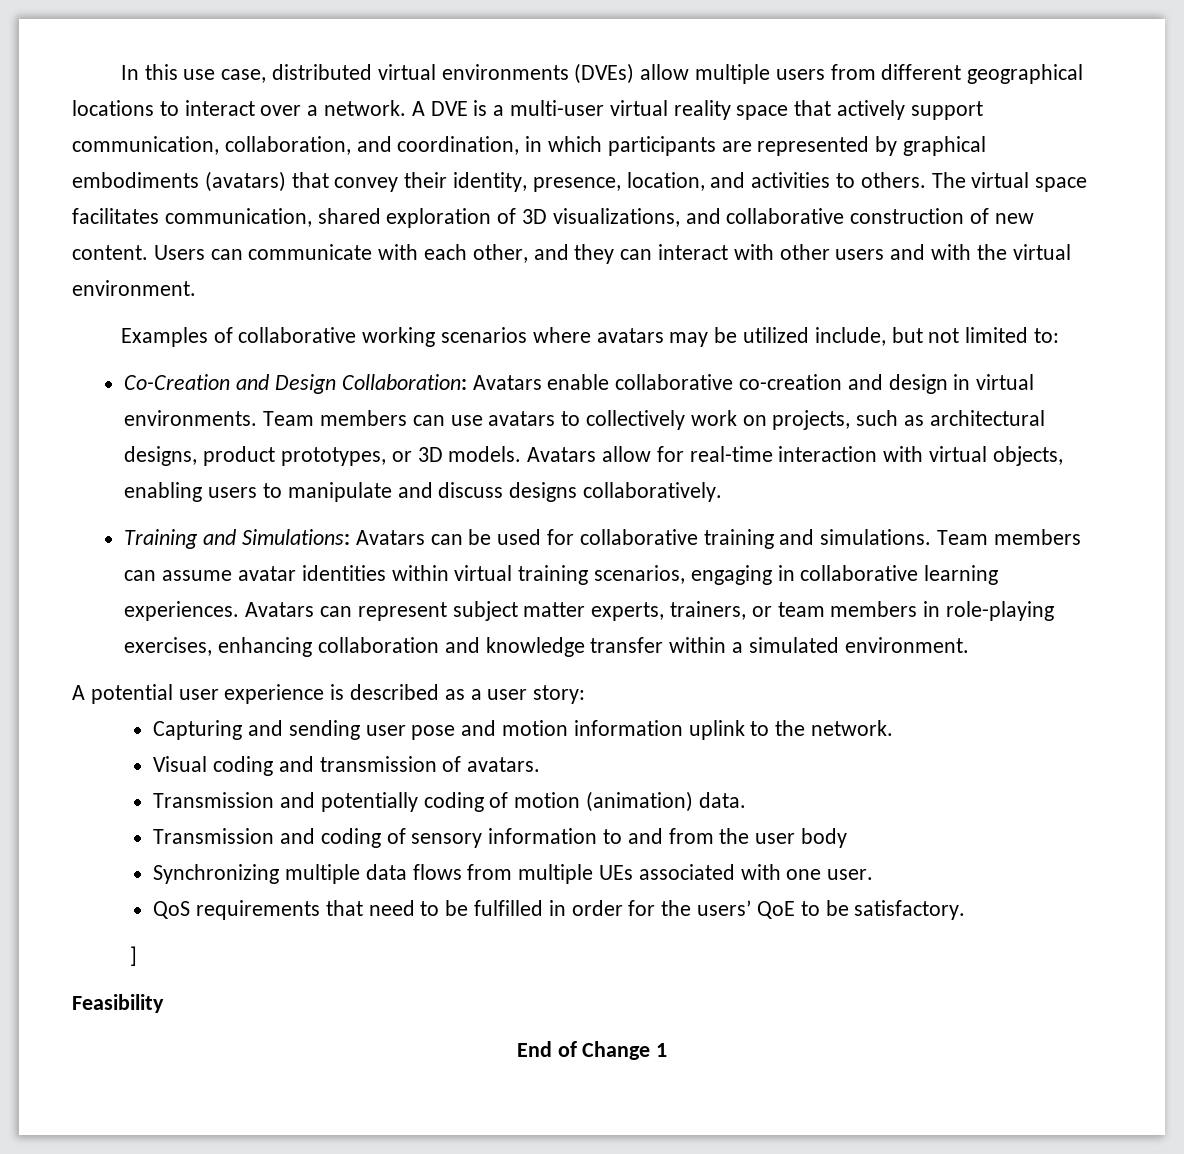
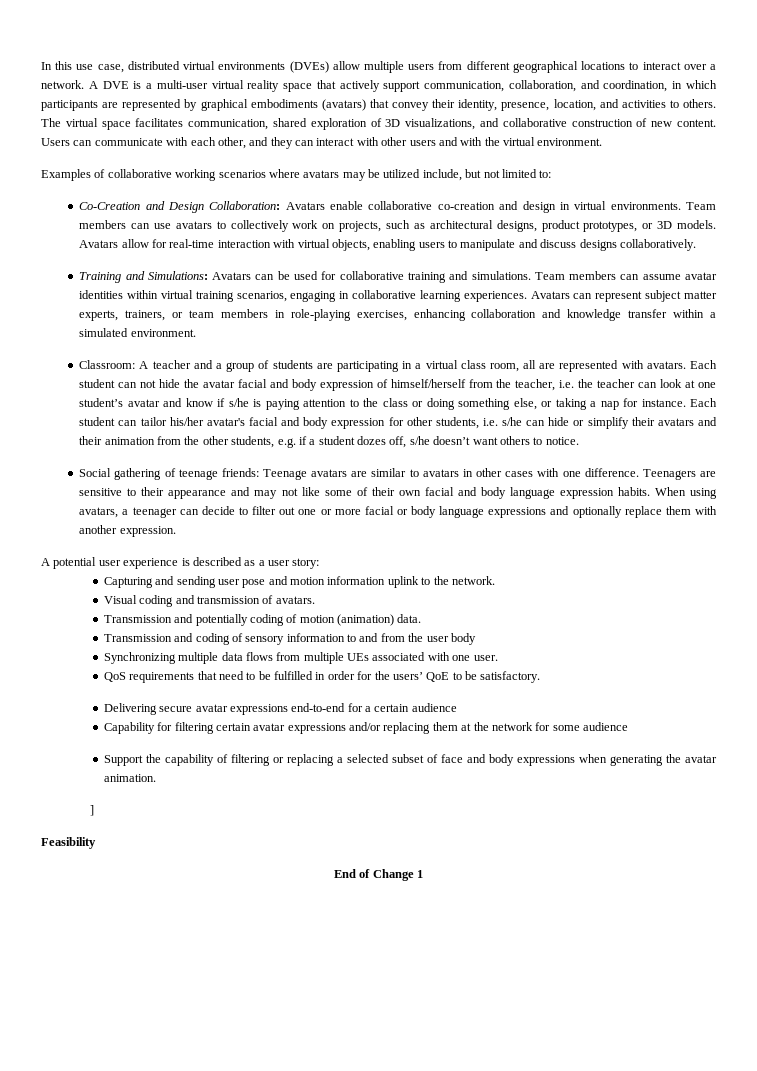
+ Classroom: A teacher and a group of students are participating in a virtual class room, all are represented with avatars. Each student can not hide the avatar facial and body expression of himself/herself from the teacher, i.e. the teacher can look at one student’s avatar and know if s/he is paying attention to the class or doing something else, or taking a nap for instance. Each student can tailor his/her avatar's facial and body expression for other students, i.e. s/he can hide or simplify their avatars and their animation from the other students, e.g. if a student dozes off, s/he doesn’t want others to notice.
+ Social gathering of teenage friends: Teenage avatars are similar to avatars in other cases with one difference. Teenagers are sensitive to their appearance and may not like some of their own facial and body language expression habits. When using avatars, a teenager can decide to filter out one or more facial or body language expressions and optionally replace them with another expression.
+ Delivering secure avatar expressions end-to-end for a certain audience
+ Capability for filtering certain avatar expressions and/or replacing them at the network for some audience
+ Support the capability of filtering or replacing a selected subset of face and body expressions when generating the avatar animation.

